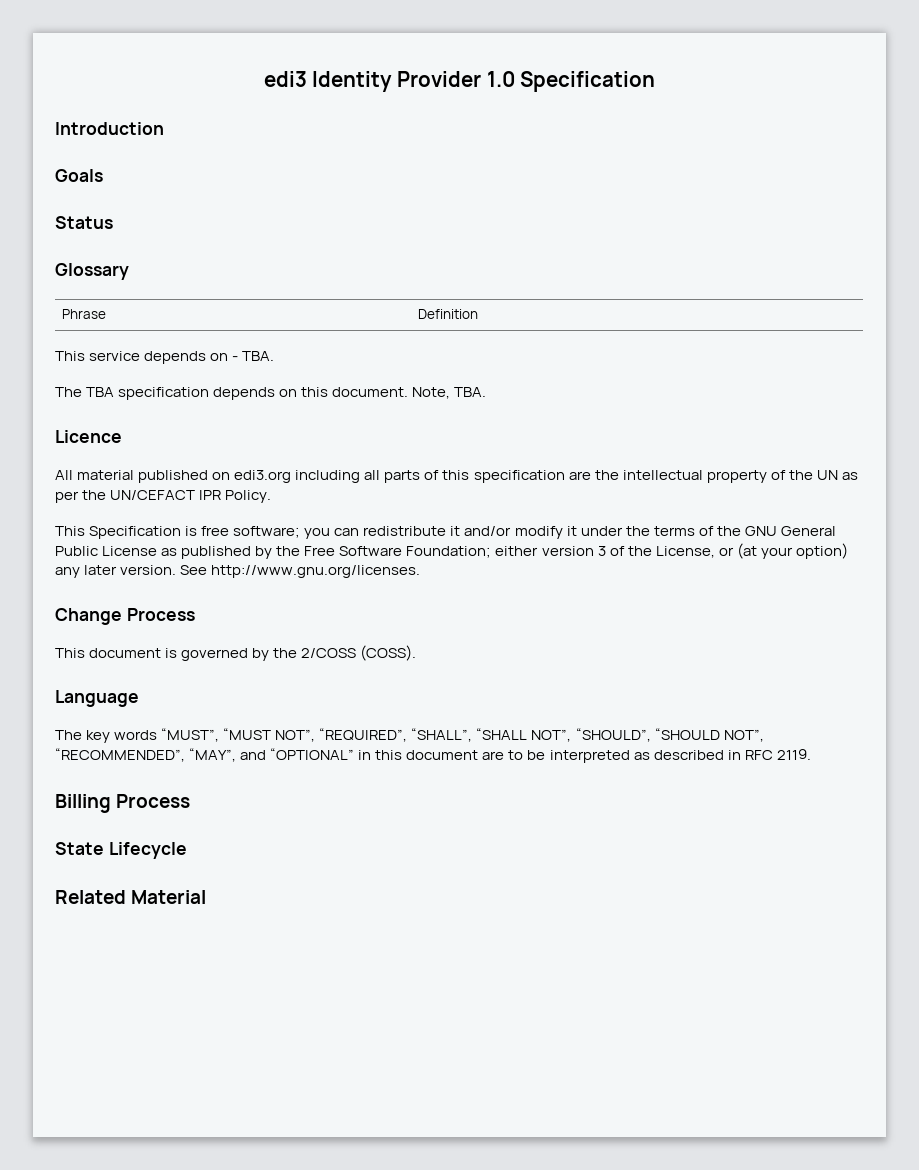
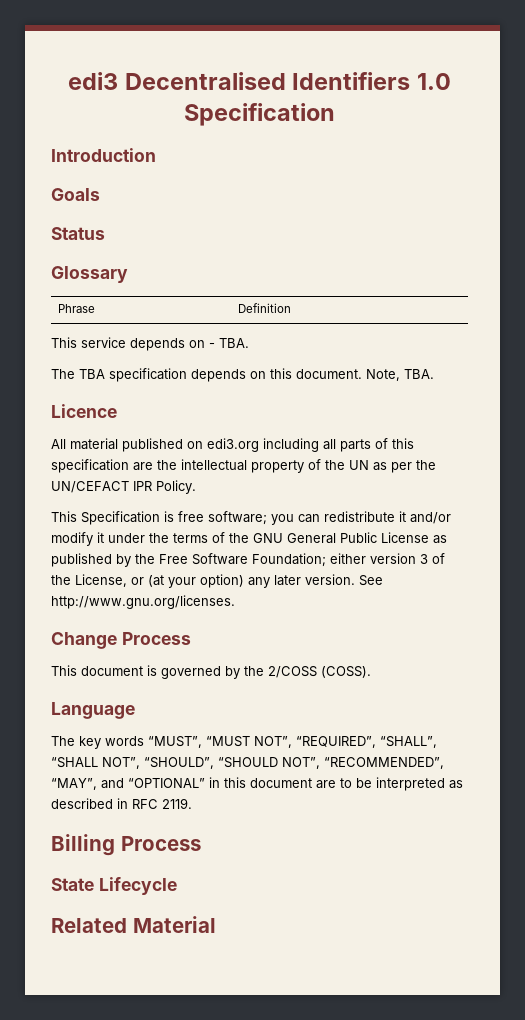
- edi3 Identity Provider 1.0 Specification
+ edi3 Decentralised Identifiers 1.0 Specification

